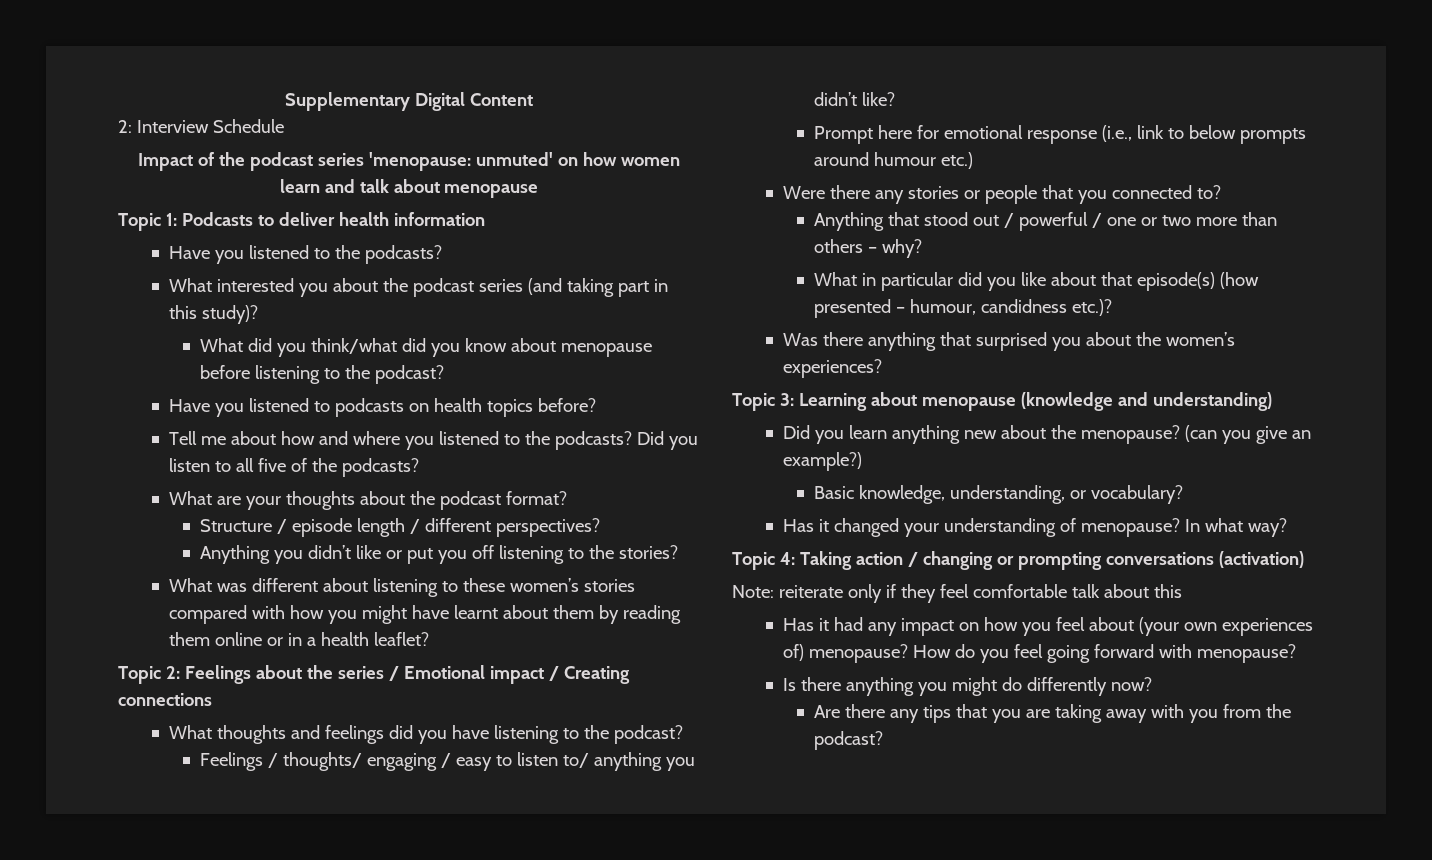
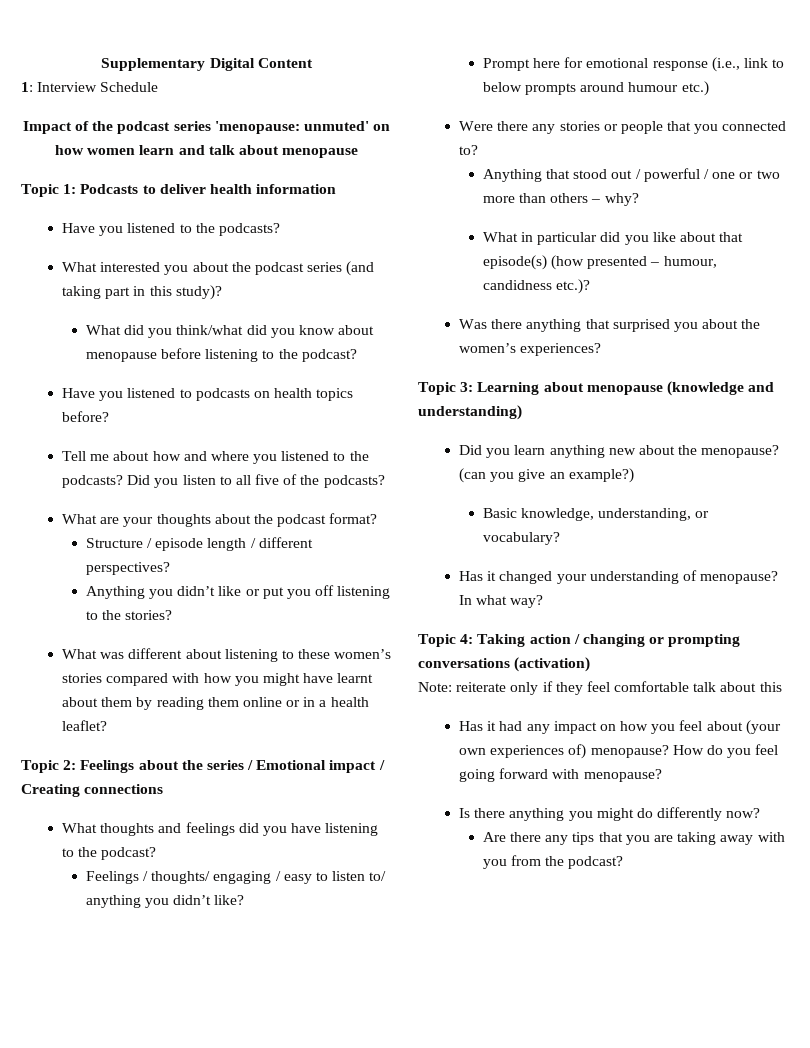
- 2: Interview Schedule
+ 1: Interview Schedule

